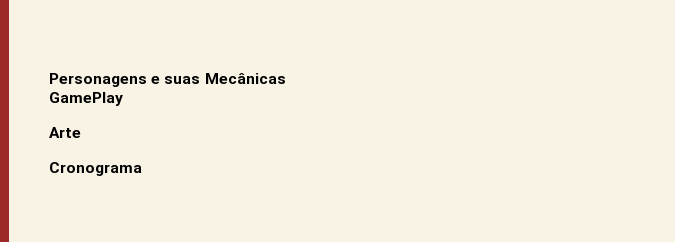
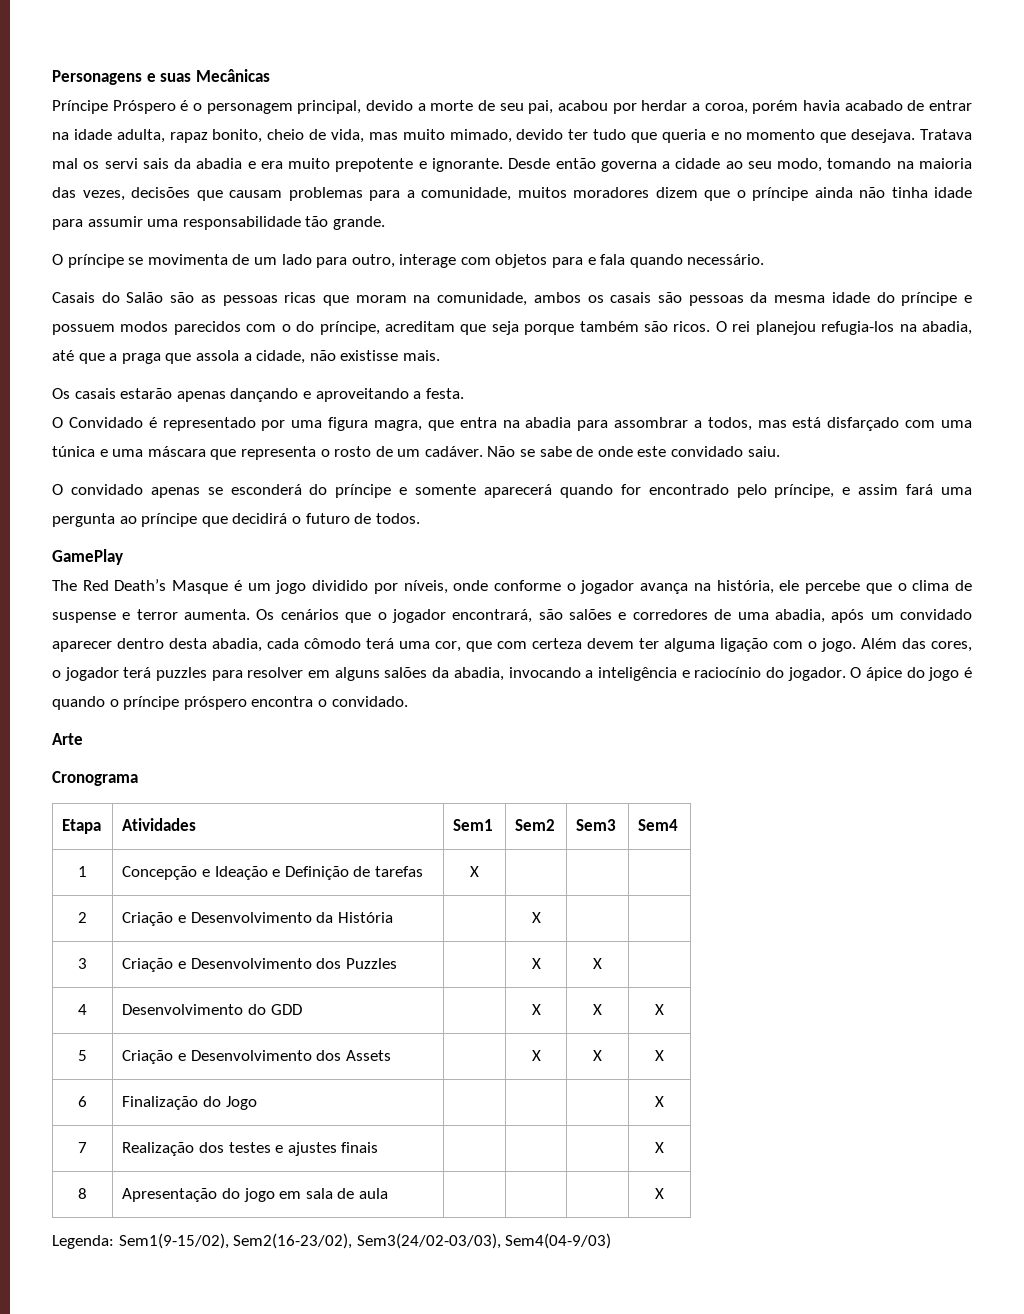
+ Príncipe Próspero é o personagem principal, devido a morte de seu pai, acabou por herdar a coroa, porém havia acabado de entrar na idade adulta, rapaz bonito, cheio de vida, mas muito mimado, devido ter tudo que queria e no momento que desejava. Tratava mal os servi sais da abadia e era muito prepotente e ignorante. Desde então governa a cidade ao seu modo, tomando na maioria das vezes, decisões que causam problemas para a comunidade, muitos moradores dizem que o príncipe ainda não tinha idade para assumir uma responsabilidade tão grande.
+ O príncipe se movimenta de um lado para outro, interage com objetos para e fala quando necessário.
+ Casais do Salão são as pessoas ricas que moram na comunidade, ambos os casais são pessoas da mesma idade do príncipe e possuem modos parecidos com o do príncipe, acreditam que seja porque também são ricos. O rei planejou refugia-los na abadia, até que a praga que assola a cidade, não existisse mais.
+ Os casais estarão apenas dançando e aproveitando a festa.
+ O Convidado é representado por uma figura magra, que entra na abadia para assombrar a todos, mas está disfarçado com uma túnica e uma máscara que representa o rosto de um cadáver. Não se sabe de onde este convidado saiu.
+ O convidado apenas se esconderá do príncipe e somente aparecerá quando for encontrado pelo príncipe, e assim fará uma pergunta ao príncipe que decidirá o futuro de todos.
  GamePlay
+ The Red Death’s Masque é um jogo dividido por níveis, onde conforme o jogador avança na história, ele percebe que o clima de suspense e terror aumenta. Os cenários que o jogador encontrará, são salões e corredores de uma abadia, após um convidado aparecer dentro desta abadia, cada cômodo terá uma cor, que com certeza devem ter alguma ligação com o jogo. Além das cores, o jogador terá puzzles para resolver em alguns salões da abadia, invocando a inteligência e raciocínio do jogador. O ápice do jogo é quando o príncipe próspero encontra o convidado.
  Arte
  Cronograma
+ Etapa | Atividades | Sem1 | Sem2 | Sem3 | Sem4
+ 1 | Concepção e Ideação e Definição de tarefas | X | | |
+ 2 | Criação e Desenvolvimento da História | | X | |
+ 3 | Criação e Desenvolvimento dos Puzzles | | X | X |
+ 4 | Desenvolvimento do GDD | | X | X | X
+ 5 | Criação e Desenvolvimento dos Assets | | X | X | X
+ 6 | Finalização do Jogo | | | | X
+ 7 | Realização dos testes e ajustes finais | | | | X
+ 8 | Apresentação do jogo em sala de aula | | | | X
+ Legenda: Sem1(9-15/02), Sem2(16-23/02), Sem3(24/02-03/03), Sem4(04-9/03)

